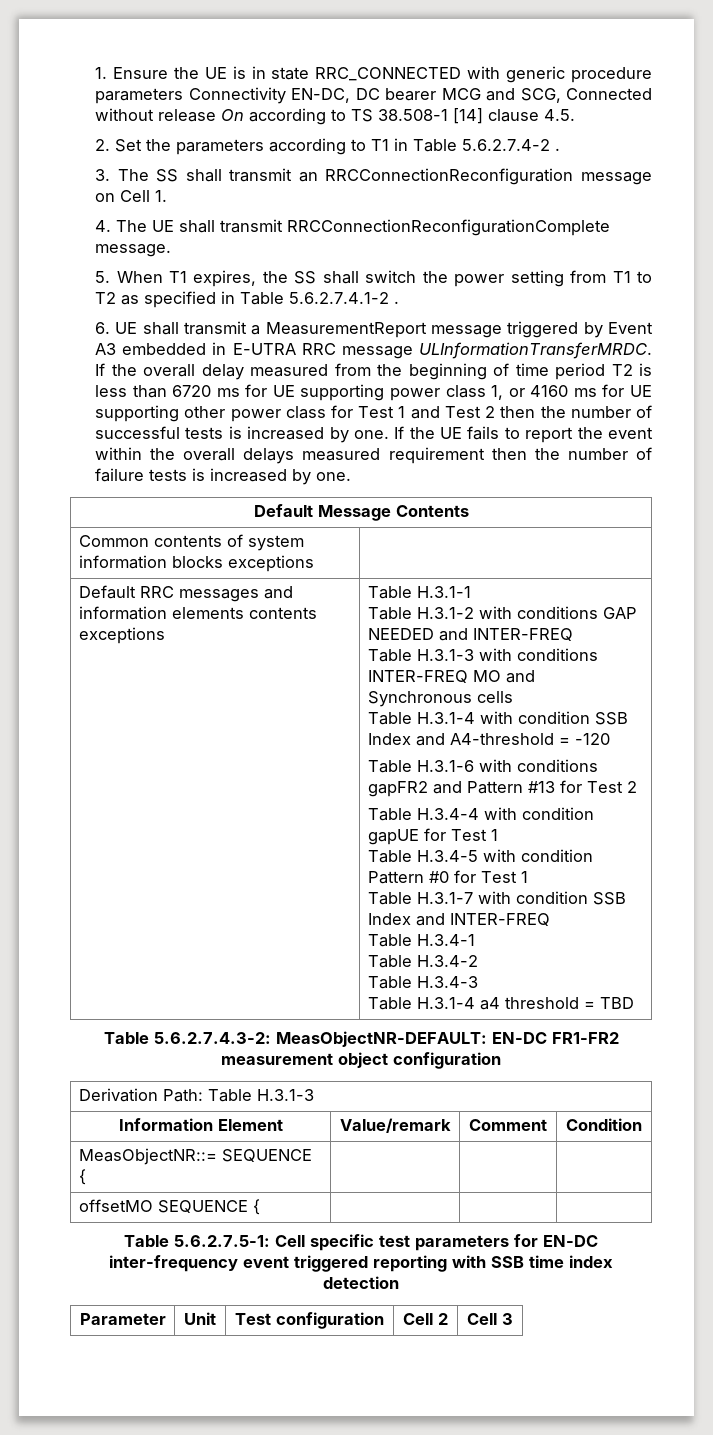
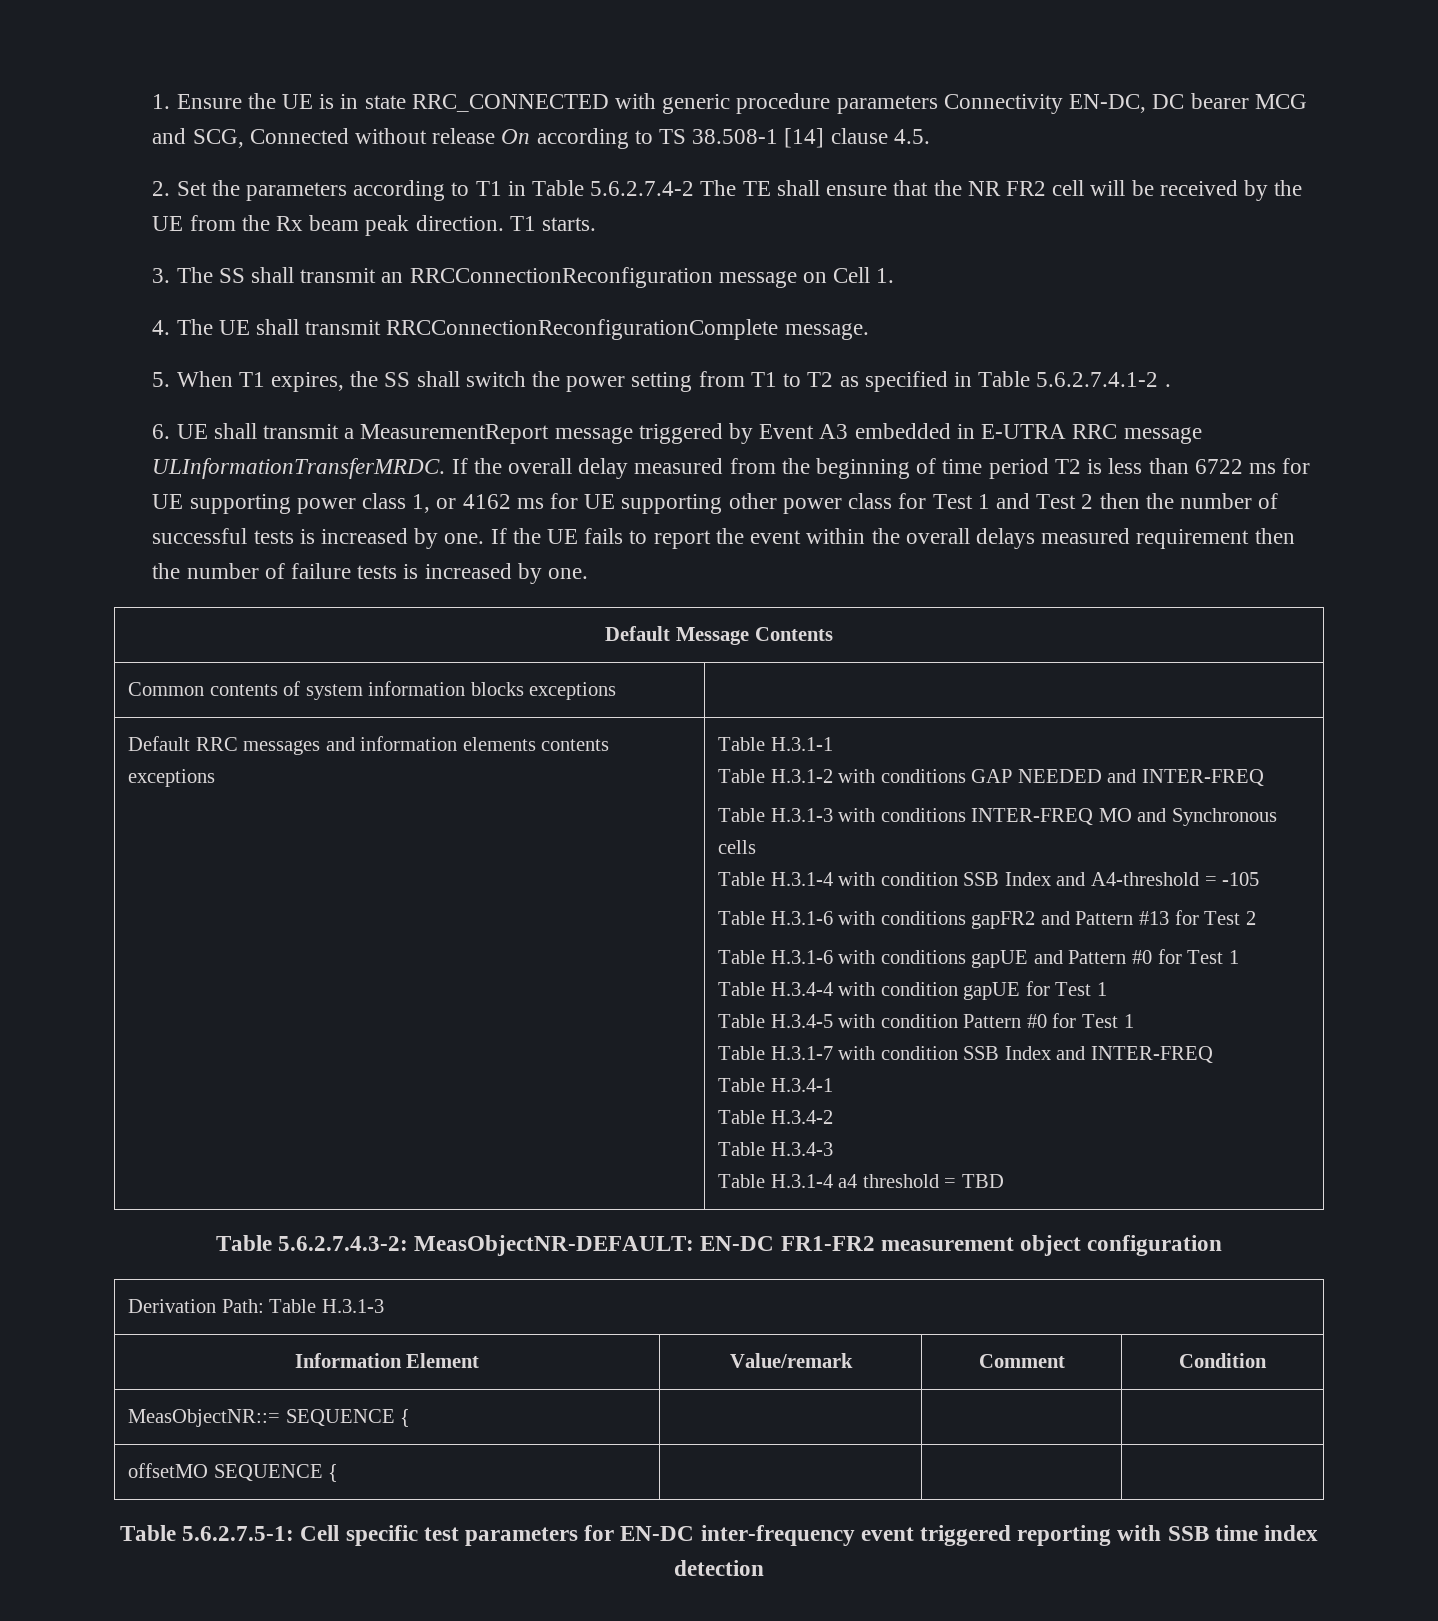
- 2. Set the parameters according to T1 in Table 5.6.2.7.4-2 .
+ 2. Set the parameters according to T1 in Table 5.6.2.7.4-2 The TE shall ensure that the NR FR2 cell will be received by the UE from the Rx beam peak direction. T1 starts.
- If the overall delay measured from the beginning of time period T2 is less than 6720 ms for UE supporting power class 1, or 4160 ms for UE supporting other power class for Test 1 and Test 2 then the number of successful tests is increased by one.
+ If the overall delay measured from the beginning of time period T2 is less than 6722 ms for UE supporting power class 1, or 4162 ms for UE supporting other power class for Test 1 and Test 2 then the number of successful tests is increased by one.
- Table H.3.1-4 with condition SSB Index and A4-threshold = -120
+ Table H.3.1-4 with condition SSB Index and A4-threshold = -105
+ Table H.3.1-6 with conditions gapUE and Pattern #0 for Test 1
- Parameter | Unit | Test configuration | Cell 2 | Cell 3

